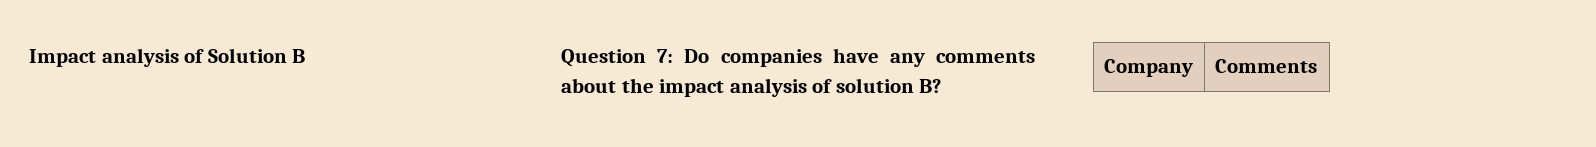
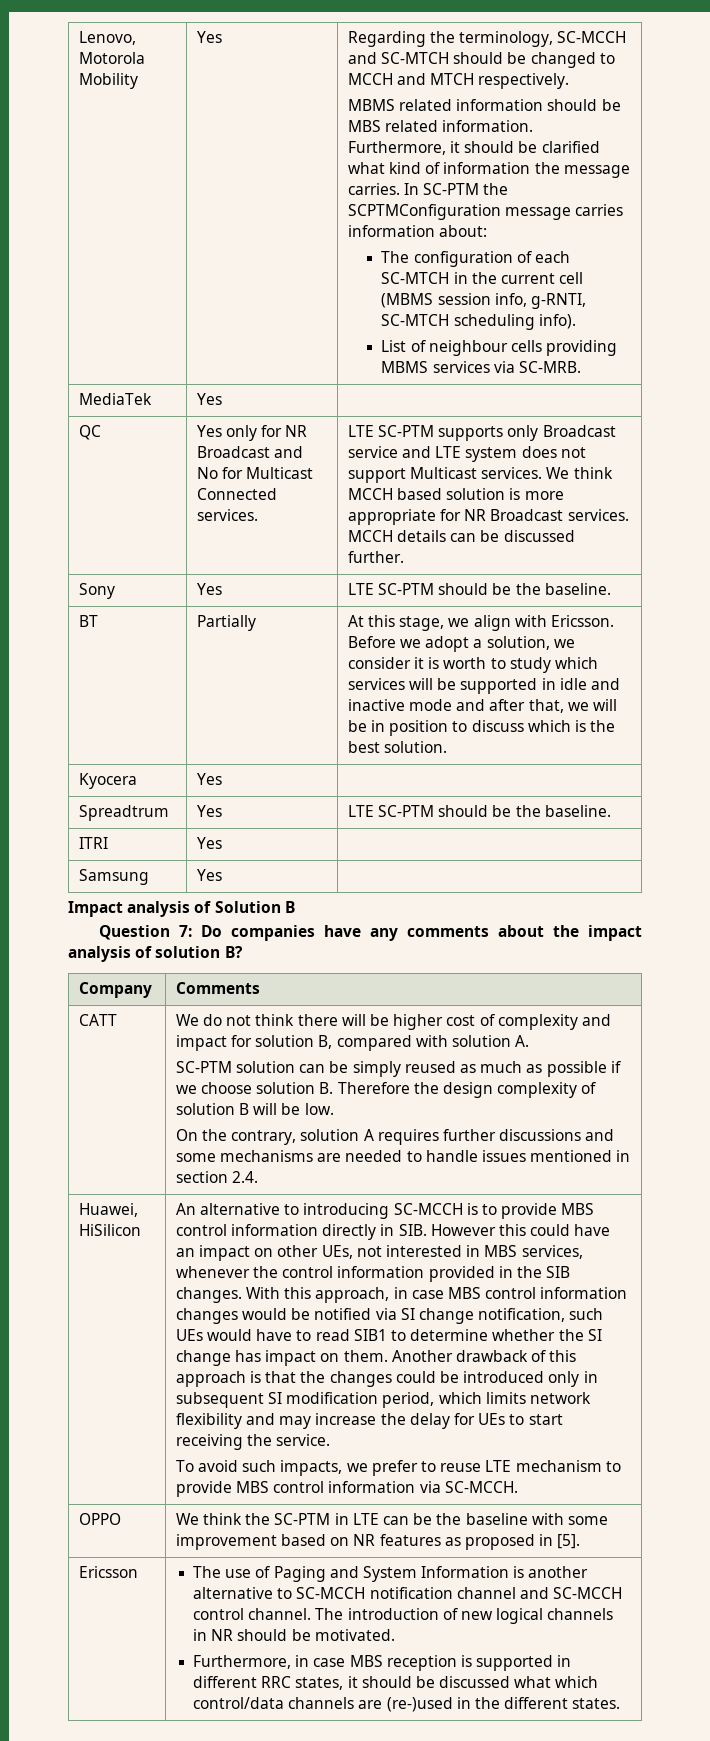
+ Lenovo, Motorola Mobility | Yes | Regarding the terminology, SC-MCCH and SC-MTCH should be changed to MCCH and MTCH respectively.
+ MBMS related information should be MBS related information. Furthermore, it should be clarified what kind of information the message carries. In SC-PTM the SCPTMConfiguration message carries information about:
+ The configuration of each SC-MTCH in the current cell (MBMS session info, g-RNTI, SC-MTCH scheduling info).
+ List of neighbour cells providing MBMS services via SC-MRB.
+ MediaTek | Yes |
+ QC | Yes only for NR Broadcast and No for Multicast Connected services. | LTE SC-PTM supports only Broadcast service and LTE system does not support Multicast services. We think MCCH based solution is more appropriate for NR Broadcast services. MCCH details can be discussed further.
+ Sony | Yes | LTE SC-PTM should be the baseline.
+ BT | Partially | At this stage, we align with Ericsson. Before we adopt a solution, we consider it is worth to study which services will be supported in idle and inactive mode and after that, we will be in position to discuss which is the best solution.
+ Kyocera | Yes |
+ Spreadtrum | Yes | LTE SC-PTM should be the baseline.
+ ITRI | Yes |
+ Samsung | Yes |
+ CATT | We do not think there will be higher cost of complexity and impact for solution B, compared with solution A.
+ SC-PTM solution can be simply reused as much as possible if we choose solution B. Therefore the design complexity of solution B will be low.
+ On the contrary, solution A requires further discussions and some mechanisms are needed to handle issues mentioned in section 2.4.
+ Huawei, HiSilicon | An alternative to introducing SC-MCCH is to provide MBS control information directly in SIB. However this could have an impact on other UEs, not interested in MBS services, whenever the control information provided in the SIB changes. With this approach, in case MBS control information changes would be notified via SI change notification, such UEs would have to read SIB1 to determine whether the SI change has impact on them. Another drawback of this approach is that the changes could be introduced only in subsequent SI modification period, which limits network flexibility and may increase the delay for UEs to start receiving the service.
+ To avoid such impacts, we prefer to reuse LTE mechanism to provide MBS control information via SC-MCCH.
+ OPPO | We think the SC-PTM in LTE can be the baseline with some improvement based on NR features as proposed in [5].
+ Ericsson | The use of Paging and System Information is another alternative to SC-MCCH notification channel and SC-MCCH control channel. The introduction of new logical channels in NR should be motivated.
+ Furthermore, in case MBS reception is supported in different RRC states, it should be discussed what which control/data channels are (re-)used in the different states.

